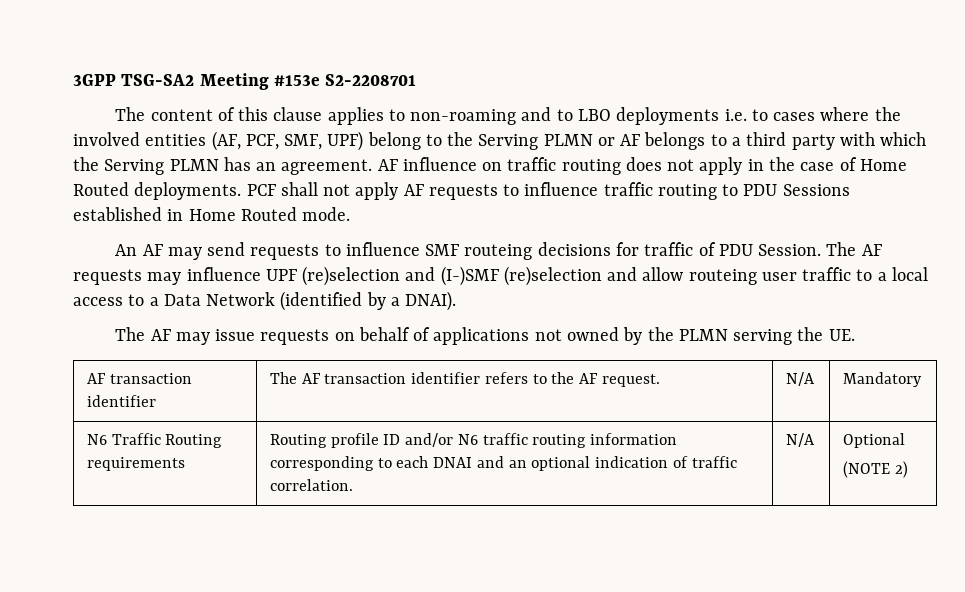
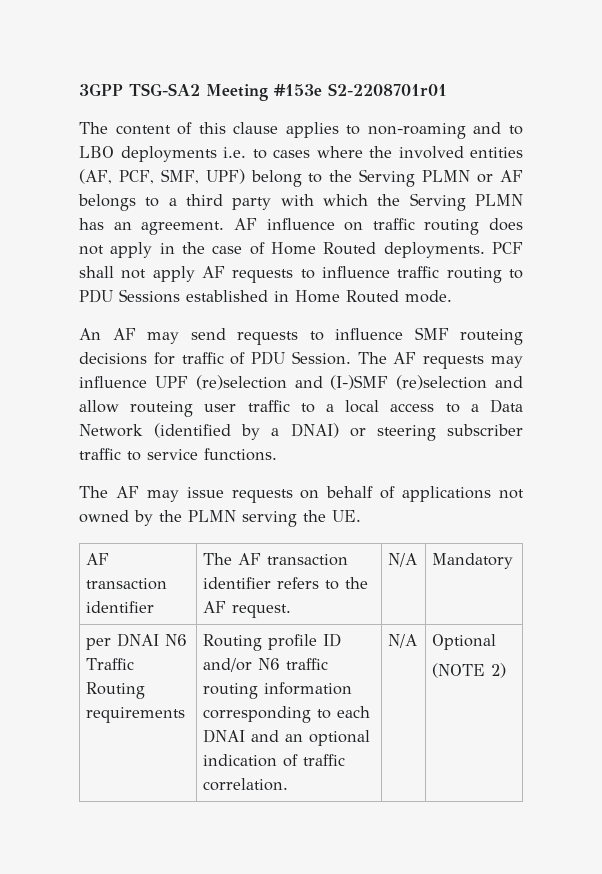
- 3GPP TSG-SA2 Meeting #153e S2-2208701
+ 3GPP TSG-SA2 Meeting #153e S2-2208701r01
- The AF requests may influence UPF (re)selection and (I-)SMF (re)selection and allow routeing user traffic to a local access to a Data Network (identified by a DNAI).
+ The AF requests may influence UPF (re)selection and (I-)SMF (re)selection and allow routeing user traffic to a local access to a Data Network (identified by a DNAI) or steering subscriber traffic to service functions.
- N6 Traffic Routing requirements | Routing profile ID and/or N6 traffic routing information corresponding to each DNAI and an optional indication of traffic correlation. | N/A | Optional
+ per DNAI N6 Traffic Routing requirements | Routing profile ID and/or N6 traffic routing information corresponding to each DNAI and an optional indication of traffic correlation. | N/A | Optional

